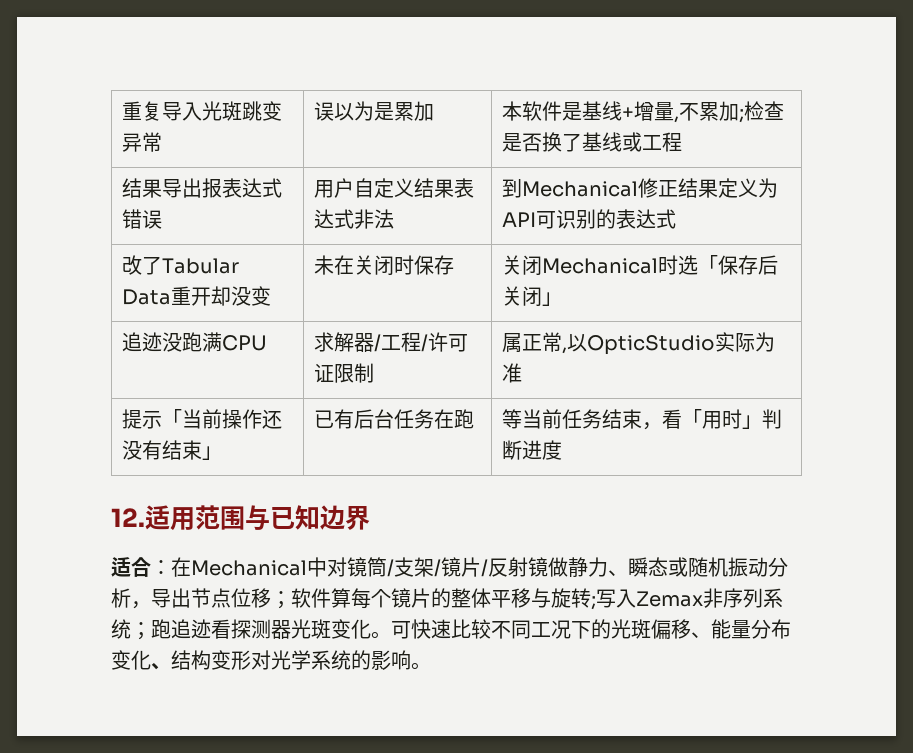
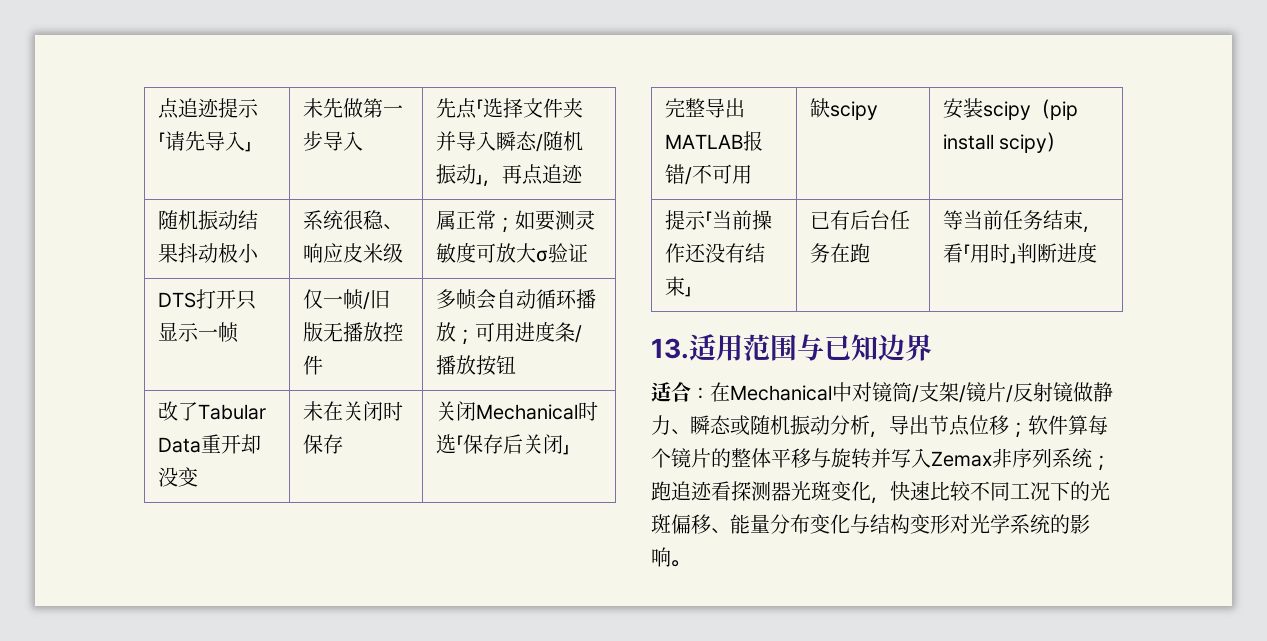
- 重复导入光斑跳变异常 | 误以为是累加 | 本软件是基线+增量,不累加;检查是否换了基线或工程
- 结果导出报表达式错误 | 用户自定义结果表达式非法 | 到Mechanical修正结果定义为API可识别的表达式
+ 点追迹提示「请先导入」 | 未先做第一步导入 | 先点「选择文件夹并导入瞬态/随机振动」，再点追迹
+ 随机振动结果抖动极小 | 系统很稳、响应皮米级 | 属正常；如要测灵敏度可放大σ验证
+ DTS打开只显示一帧 | 仅一帧/旧版无播放控件 | 多帧会自动循环播放；可用进度条/播放按钮
- 追迹没跑满CPU | 求解器/工程/许可证限制 | 属正常,以OpticStudio实际为准
+ 完整导出MATLAB报错/不可用 | 缺scipy | 安装scipy（pip install scipy）
- 12.适用范围与已知边界
+ 13.适用范围与已知边界
- 适合：在Mechanical中对镜筒/支架/镜片/反射镜做静力、瞬态或随机振动分析，导出节点位移；软件算每个镜片的整体平移与旋转;写入Zemax非序列系统；跑追迹看探测器光斑变化。可快速比较不同工况下的光斑偏移、能量分布变化、结构变形对光学系统的影响。
+ 适合：在Mechanical中对镜筒/支架/镜片/反射镜做静力、瞬态或随机振动分析，导出节点位移；软件算每个镜片的整体平移与旋转并写入Zemax非序列系统；跑追迹看探测器光斑变化，快速比较不同工况下的光斑偏移、能量分布变化与结构变形对光学系统的影响。

